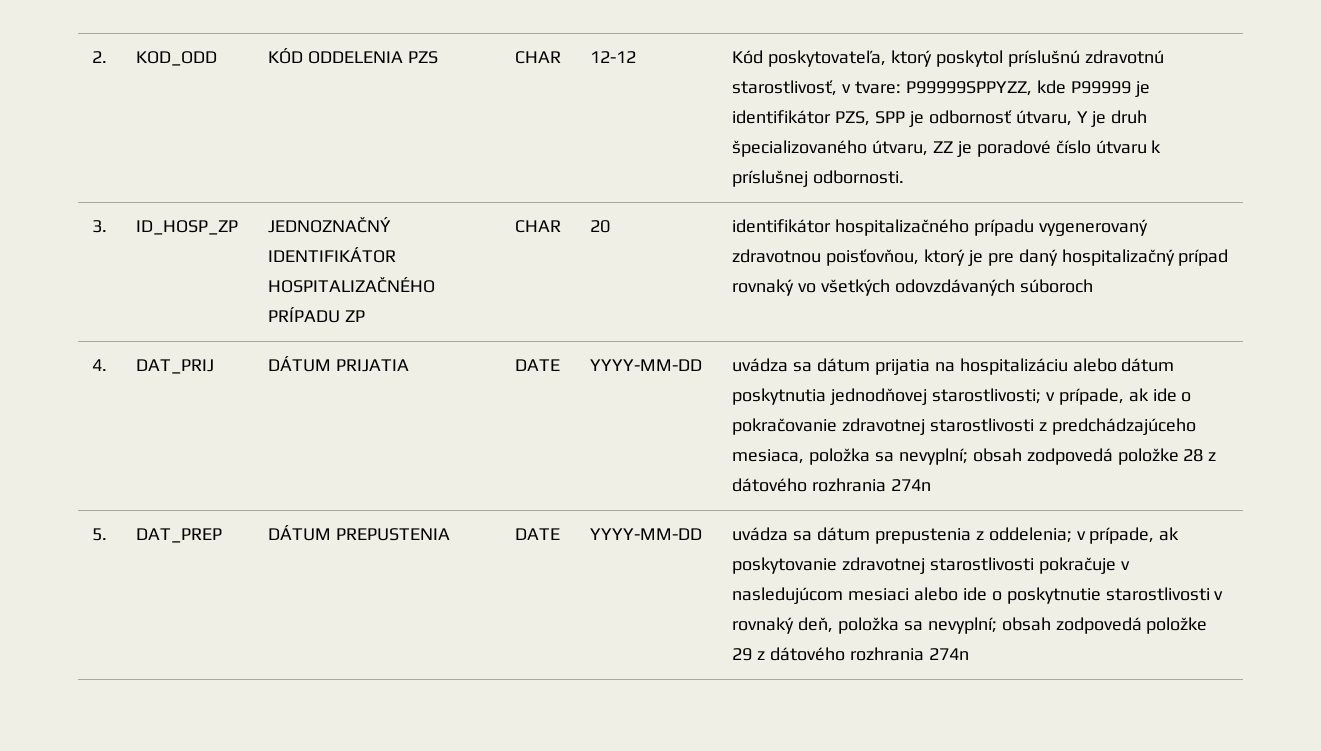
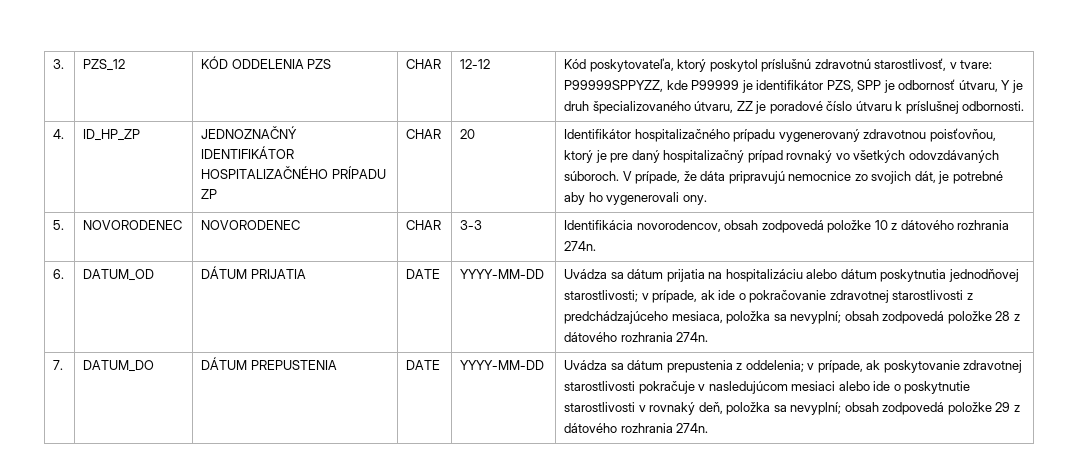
- 2. | KOD_ODD | KÓD ODDELENIA PZS | CHAR | 12-12 | Kód poskytovateľa, ktorý poskytol príslušnú zdravotnú starostlivosť, v tvare: P99999SPPYZZ, kde P99999 je identifikátor PZS, SPP je odbornosť útvaru, Y je druh špecializovaného útvaru, ZZ je poradové číslo útvaru k príslušnej odbornosti.
+ 3. | PZS_12 | KÓD ODDELENIA PZS | CHAR | 12-12 | Kód poskytovateľa, ktorý poskytol príslušnú zdravotnú starostlivosť, v tvare: P99999SPPYZZ, kde P99999 je identifikátor PZS, SPP je odbornosť útvaru, Y je druh špecializovaného útvaru, ZZ je poradové číslo útvaru k príslušnej odbornosti.
- 3. | ID_HOSP_ZP
+ 4. | ID_HP_ZP
- identifikátor hospitalizačného prípadu vygenerovaný zdravotnou poisťovňou, ktorý je pre daný hospitalizačný prípad rovnaký vo všetkých odovzdávaných súboroch
- 4. | DAT_PRIJ | DÁTUM PRIJATIA | DATE | YYYY-MM-DD | uvádza sa dátum prijatia na hospitalizáciu alebo dátum poskytnutia jednodňovej starostlivosti; v prípade, ak ide o pokračovanie zdravotnej starostlivosti z predchádzajúceho mesiaca, položka sa nevyplní; obsah zodpovedá položke 28 z dátového rozhrania 274n
- 5. | DAT_PREP
+ Identifikátor hospitalizačného prípadu vygenerovaný zdravotnou poisťovňou, ktorý je pre daný hospitalizačný prípad rovnaký vo všetkých odovzdávaných súboroch. V prípade, že dáta pripravujú nemocnice zo svojich dát, je potrebné aby ho vygenerovali ony.
+ 5. | NOVORODENEC | NOVORODENEC | CHAR | 3-3 | Identifikácia novorodencov, obsah zodpovedá položke 10 z dátového rozhrania 274n.
+ 6. | DATUM_OD | DÁTUM PRIJATIA | DATE | YYYY-MM-DD | Uvádza sa dátum prijatia na hospitalizáciu alebo dátum poskytnutia jednodňovej starostlivosti; v prípade, ak ide o pokračovanie zdravotnej starostlivosti z predchádzajúceho mesiaca, položka sa nevyplní; obsah zodpovedá položke 28 z dátového rozhrania 274n.
+ 7. | DATUM_DO
- uvádza sa dátum prepustenia z oddelenia; v prípade, ak poskytovanie zdravotnej starostlivosti pokračuje v nasledujúcom mesiaci alebo ide o poskytnutie starostlivosti v rovnaký deň, položka sa nevyplní; obsah zodpovedá položke 29 z dátového rozhrania 274n
+ Uvádza sa dátum prepustenia z oddelenia; v prípade, ak poskytovanie zdravotnej starostlivosti pokračuje v nasledujúcom mesiaci alebo ide o poskytnutie starostlivosti v rovnaký deň, položka sa nevyplní; obsah zodpovedá položke 29 z dátového rozhrania 274n.

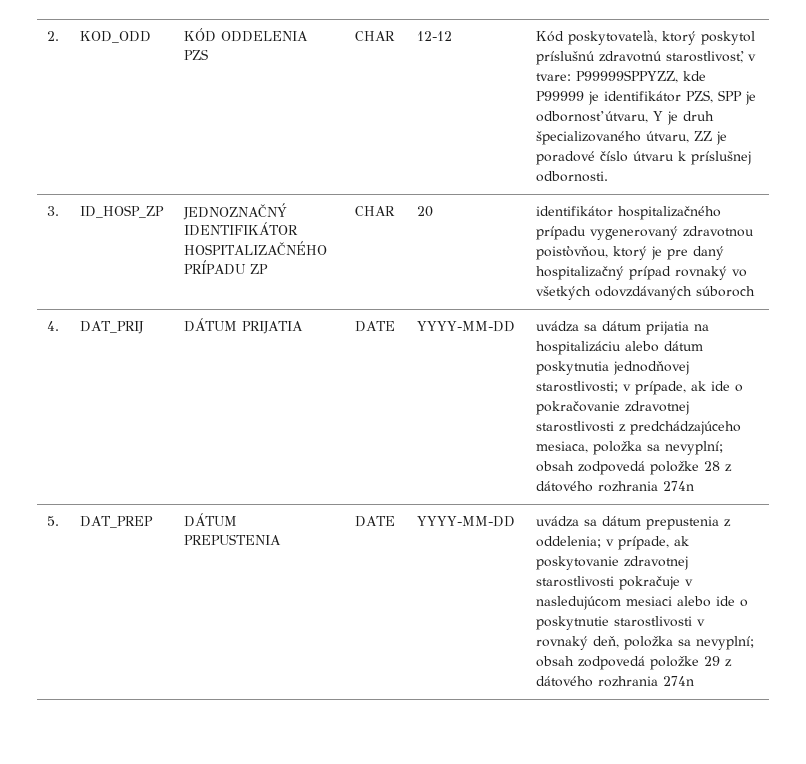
- 3. | PZS_12 | KÓD ODDELENIA PZS | CHAR | 12-12 | Kód poskytovateľa, ktorý poskytol príslušnú zdravotnú starostlivosť, v tvare: P99999SPPYZZ, kde P99999 je identifikátor PZS, SPP je odbornosť útvaru, Y je druh špecializovaného útvaru, ZZ je poradové číslo útvaru k príslušnej odbornosti.
+ 2. | KOD_ODD | KÓD ODDELENIA PZS | CHAR | 12-12 | Kód poskytovateľa, ktorý poskytol príslušnú zdravotnú starostlivosť, v tvare: P99999SPPYZZ, kde P99999 je identifikátor PZS, SPP je odbornosť útvaru, Y je druh špecializovaného útvaru, ZZ je poradové číslo útvaru k príslušnej odbornosti.
- 4. | ID_HP_ZP
+ 3. | ID_HOSP_ZP
- Identifikátor hospitalizačného prípadu vygenerovaný zdravotnou poisťovňou, ktorý je pre daný hospitalizačný prípad rovnaký vo všetkých odovzdávaných súboroch. V prípade, že dáta pripravujú nemocnice zo svojich dát, je potrebné aby ho vygenerovali ony.
- 5. | NOVORODENEC | NOVORODENEC | CHAR | 3-3 | Identifikácia novorodencov, obsah zodpovedá položke 10 z dátového rozhrania 274n.
- 6. | DATUM_OD | DÁTUM PRIJATIA | DATE | YYYY-MM-DD | Uvádza sa dátum prijatia na hospitalizáciu alebo dátum poskytnutia jednodňovej starostlivosti; v prípade, ak ide o pokračovanie zdravotnej starostlivosti z predchádzajúceho mesiaca, položka sa nevyplní; obsah zodpovedá položke 28 z dátového rozhrania 274n.
- 7. | DATUM_DO
+ identifikátor hospitalizačného prípadu vygenerovaný zdravotnou poisťovňou, ktorý je pre daný hospitalizačný prípad rovnaký vo všetkých odovzdávaných súboroch
+ 4. | DAT_PRIJ | DÁTUM PRIJATIA | DATE | YYYY-MM-DD | uvádza sa dátum prijatia na hospitalizáciu alebo dátum poskytnutia jednodňovej starostlivosti; v prípade, ak ide o pokračovanie zdravotnej starostlivosti z predchádzajúceho mesiaca, položka sa nevyplní; obsah zodpovedá položke 28 z dátového rozhrania 274n
+ 5. | DAT_PREP
- Uvádza sa dátum prepustenia z oddelenia; v prípade, ak poskytovanie zdravotnej starostlivosti pokračuje v nasledujúcom mesiaci alebo ide o poskytnutie starostlivosti v rovnaký deň, položka sa nevyplní; obsah zodpovedá položke 29 z dátového rozhrania 274n.
+ uvádza sa dátum prepustenia z oddelenia; v prípade, ak poskytovanie zdravotnej starostlivosti pokračuje v nasledujúcom mesiaci alebo ide o poskytnutie starostlivosti v rovnaký deň, položka sa nevyplní; obsah zodpovedá položke 29 z dátového rozhrania 274n

